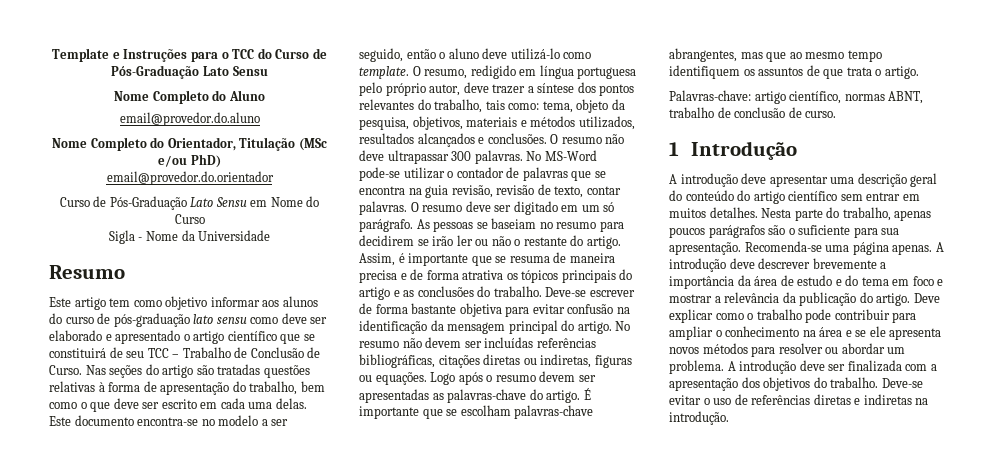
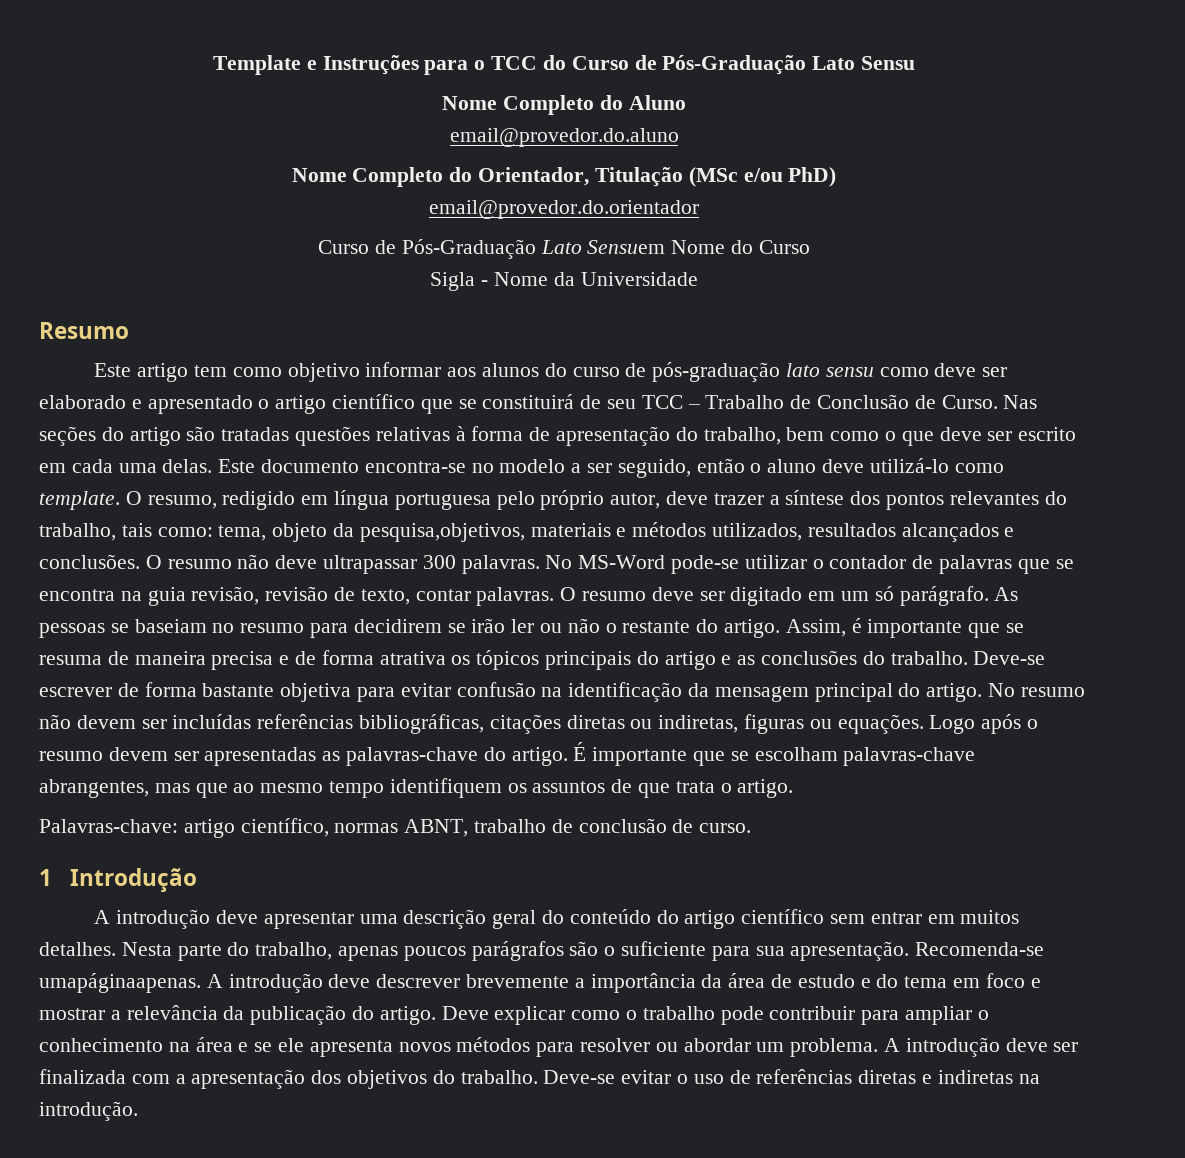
- Curso de Pós-Graduação Lato Sensu em Nome do Curso
+ Curso de Pós-Graduação Lato Sensuem Nome do Curso
- O resumo, redigido em língua portuguesa pelo próprio autor, deve trazer a síntese dos pontos relevantes do trabalho, tais como: tema, objeto da pesquisa, objetivos, materiais e métodos utilizados, resultados alcançados e conclusões.
+ O resumo, redigido em língua portuguesa pelo próprio autor, deve trazer a síntese dos pontos relevantes do trabalho, tais como: tema, objeto da pesquisa,objetivos, materiais e métodos utilizados, resultados alcançados e conclusões.
- Recomenda-se uma página apenas.
+ Recomenda-se umapáginaapenas.

